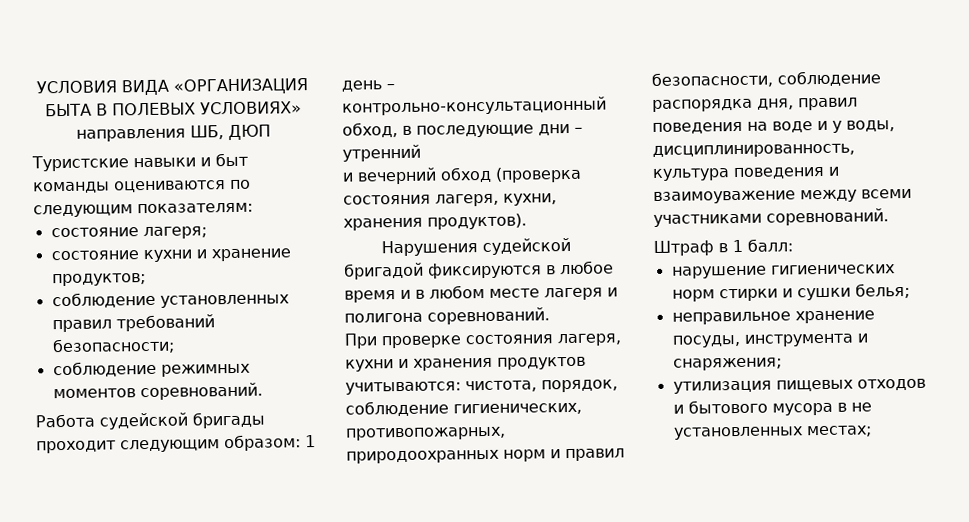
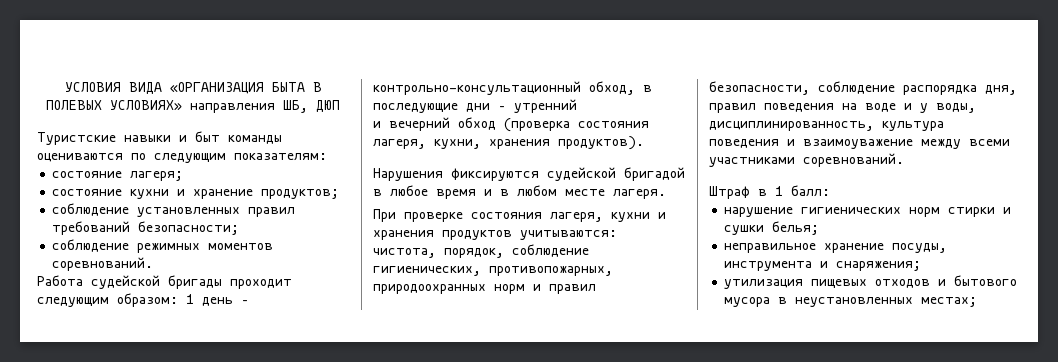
- Нарушения судейской бригадой фиксируются в любое время и в любом месте лагеря и полигона соревнований.
+ Нарушения фиксируются судейской бригадой в любое время и в любом месте лагеря.
- утилизация пищевых отходов и бытового мусора в не установленных местах;
+ утилизация пищевых отходов и бытового мусора в неустановленных местах;

